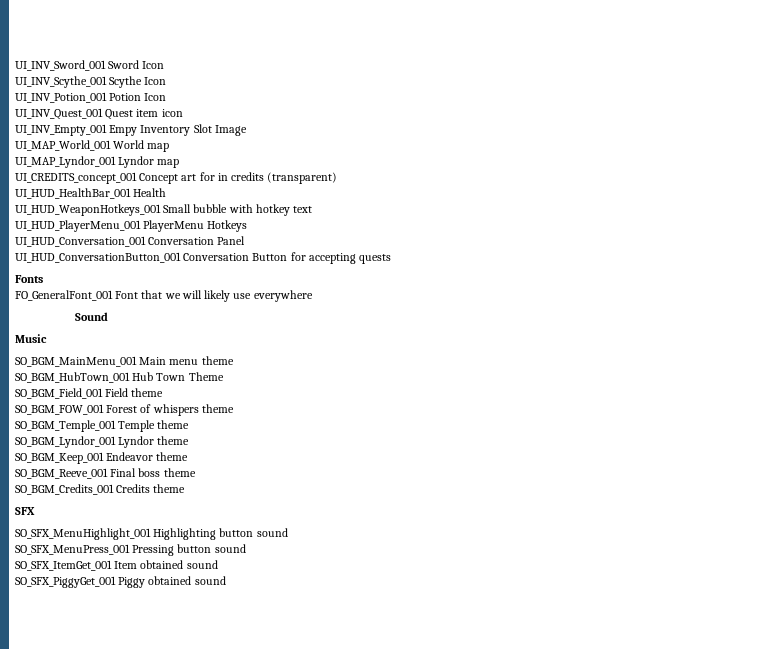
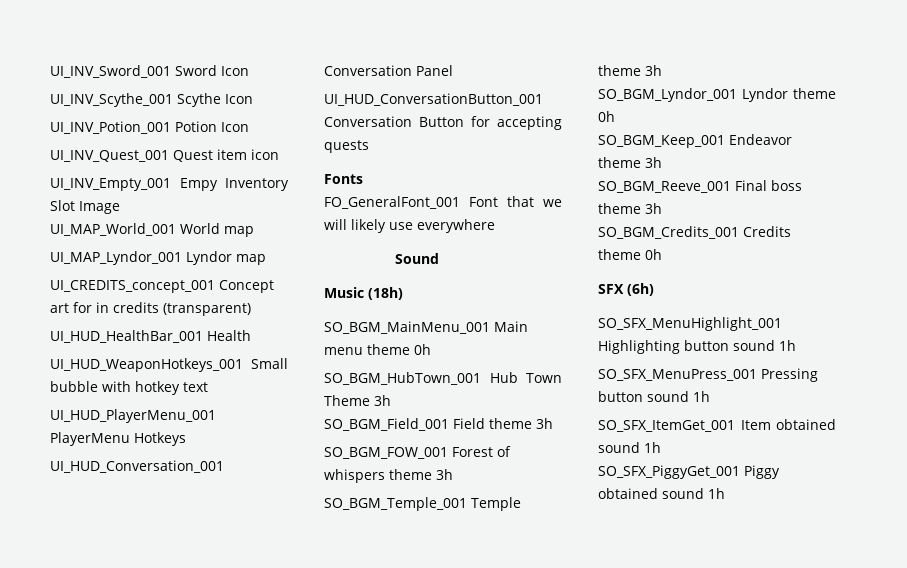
- Music
+ Music (18h)
- SO_BGM_MainMenu_001 Main menu theme
+ SO_BGM_MainMenu_001 Main menu theme 0h
- SO_BGM_HubTown_001 Hub Town Theme
+ SO_BGM_HubTown_001 Hub Town Theme 3h
- SO_BGM_Field_001 Field theme
+ SO_BGM_Field_001 Field theme 3h
- SO_BGM_FOW_001 Forest of whispers theme
+ SO_BGM_FOW_001 Forest of whispers theme 3h
- SO_BGM_Temple_001 Temple theme
+ SO_BGM_Temple_001 Temple theme 3h
- SO_BGM_Lyndor_001 Lyndor theme
+ SO_BGM_Lyndor_001 Lyndor theme 0h
- SO_BGM_Keep_001 Endeavor theme
+ SO_BGM_Keep_001 Endeavor theme 3h
- SO_BGM_Reeve_001 Final boss theme
+ SO_BGM_Reeve_001 Final boss theme 3h
- SO_BGM_Credits_001 Credits theme
+ SO_BGM_Credits_001 Credits theme 0h
- SFX
+ SFX (6h)
- SO_SFX_MenuHighlight_001 Highlighting button sound
+ SO_SFX_MenuHighlight_001 Highlighting button sound 1h
- SO_SFX_MenuPress_001 Pressing button sound
+ SO_SFX_MenuPress_001 Pressing button sound 1h
- SO_SFX_ItemGet_001 Item obtained sound
+ SO_SFX_ItemGet_001 Item obtained sound 1h
- SO_SFX_PiggyGet_001 Piggy obtained sound
+ SO_SFX_PiggyGet_001 Piggy obtained sound 1h

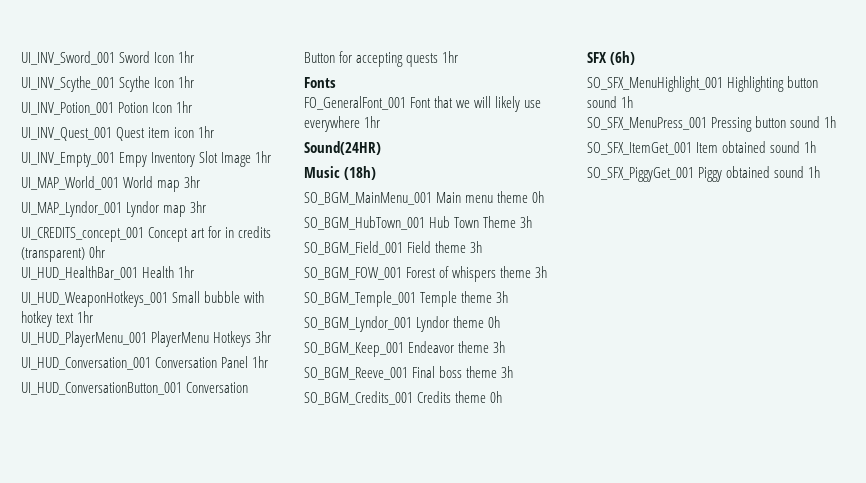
- UI_INV_Sword_001 Sword Icon
+ UI_INV_Sword_001 Sword Icon 1hr
- UI_INV_Scythe_001 Scythe Icon
+ UI_INV_Scythe_001 Scythe Icon 1hr
- UI_INV_Potion_001 Potion Icon
+ UI_INV_Potion_001 Potion Icon 1hr
- UI_INV_Quest_001 Quest item icon
+ UI_INV_Quest_001 Quest item icon 1hr
- UI_INV_Empty_001 Empy Inventory Slot Image
+ UI_INV_Empty_001 Empy Inventory Slot Image 1hr
- UI_MAP_World_001 World map
+ UI_MAP_World_001 World map 3hr
- UI_MAP_Lyndor_001 Lyndor map
+ UI_MAP_Lyndor_001 Lyndor map 3hr
- UI_CREDITS_concept_001 Concept art for in credits (transparent)
+ UI_CREDITS_concept_001 Concept art for in credits (transparent) 0hr
- UI_HUD_HealthBar_001 Health
+ UI_HUD_HealthBar_001 Health 1hr
- UI_HUD_WeaponHotkeys_001 Small bubble with hotkey text
+ UI_HUD_WeaponHotkeys_001 Small bubble with hotkey text 1hr
- UI_HUD_PlayerMenu_001 PlayerMenu Hotkeys
+ UI_HUD_PlayerMenu_001 PlayerMenu Hotkeys 3hr
- UI_HUD_Conversation_001 Conversation Panel
+ UI_HUD_Conversation_001 Conversation Panel 1hr
- UI_HUD_ConversationButton_001 Conversation Button for accepting quests
+ UI_HUD_ConversationButton_001 Conversation Button for accepting quests 1hr
- FO_GeneralFont_001 Font that we will likely use everywhere
- Sound
+ FO_GeneralFont_001 Font that we will likely use everywhere 1hr
+ Sound(24HR)

